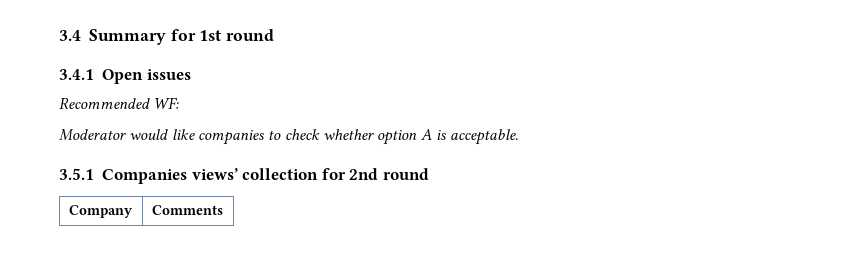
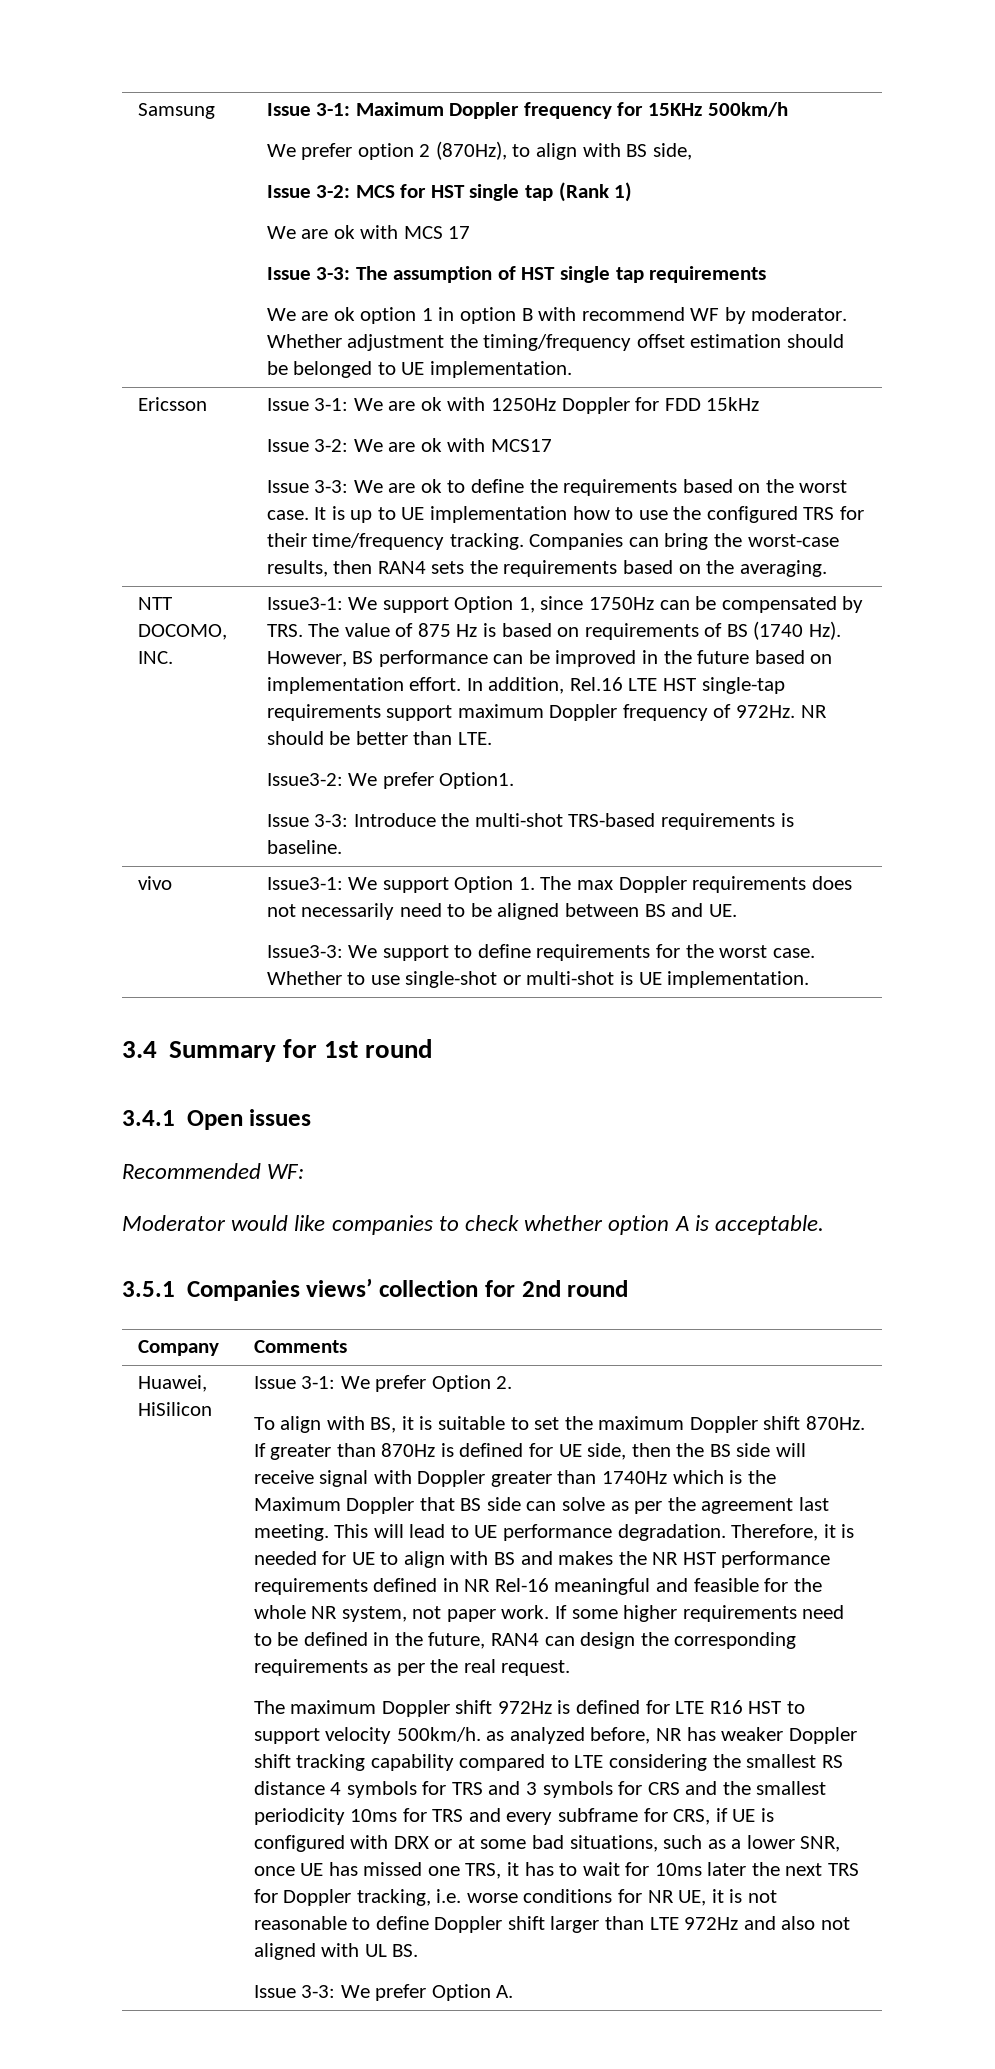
+ Samsung | Issue 3-1: Maximum Doppler frequency for 15KHz 500km/h
+ We prefer option 2 (870Hz), to align with BS side,
+ Issue 3-2: MCS for HST single tap (Rank 1)
+ We are ok with MCS 17
+ Issue 3-3: The assumption of HST single tap requirements
+ We are ok option 1 in option B with recommend WF by moderator. Whether adjustment the timing/frequency offset estimation should be belonged to UE implementation.
+ Ericsson | Issue 3-1: We are ok with 1250Hz Doppler for FDD 15kHz
+ Issue 3-2: We are ok with MCS17
+ Issue 3-3: We are ok to define the requirements based on the worst case. It is up to UE implementation how to use the configured TRS for their time/frequency tracking. Companies can bring the worst-case results, then RAN4 sets the requirements based on the averaging.
+ NTT DOCOMO, INC. | Issue3-1: We support Option 1, since 1750Hz can be compensated by TRS. The value of 875 Hz is based on requirements of BS (1740 Hz). However, BS performance can be improved in the future based on implementation effort. In addition, Rel.16 LTE HST single-tap requirements support maximum Doppler frequency of 972Hz. NR should be better than LTE.
+ Issue3-2: We prefer Option1.
+ Issue 3-3: Introduce the multi-shot TRS-based requirements is baseline.
+ vivo | Issue3-1: We support Option 1. The max Doppler requirements does not necessarily need to be aligned between BS and UE.
+ Issue3-3: We support to define requirements for the worst case. Whether to use single-shot or multi-shot is UE implementation.
+ Huawei, HiSilicon | Issue 3-1: We prefer Option 2.
+ To align with BS, it is suitable to set the maximum Doppler shift 870Hz. If greater than 870Hz is defined for UE side, then the BS side will receive signal with Doppler greater than 1740Hz which is the Maximum Doppler that BS side can solve as per the agreement last meeting. This will lead to UE performance degradation. Therefore, it is needed for UE to align with BS and makes the NR HST performance requirements defined in NR Rel-16 meaningful and feasible for the whole NR system, not paper work. If some higher requirements need to be defined in the future, RAN4 can design the corresponding requirements as per the real request.
+ The maximum Doppler shift 972Hz is defined for LTE R16 HST to support velocity 500km/h. as analyzed before, NR has weaker Doppler shift tracking capability compared to LTE considering the smallest RS distance 4 symbols for TRS and 3 symbols for CRS and the smallest periodicity 10ms for TRS and every subframe for CRS, if UE is configured with DRX or at some bad situations, such as a lower SNR, once UE has missed one TRS, it has to wait for 10ms later the next TRS for Doppler tracking, i.e. worse conditions for NR UE, it is not reasonable to define Doppler shift larger than LTE 972Hz and also not aligned with UL BS.
+ Issue 3-3: We prefer Option A.

